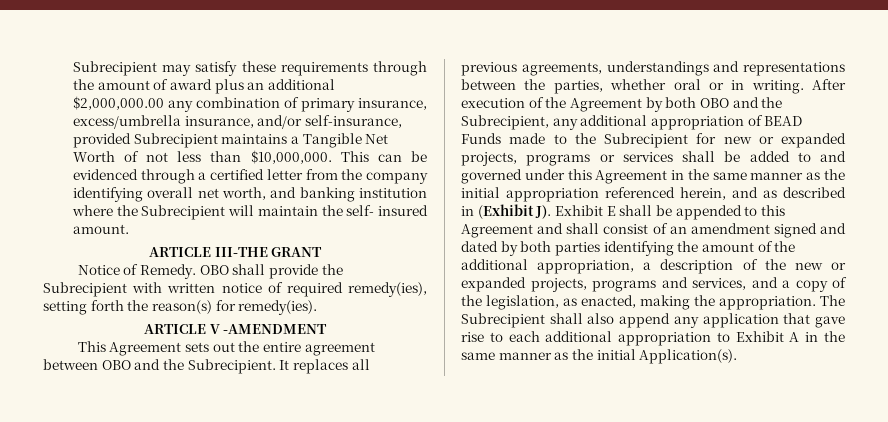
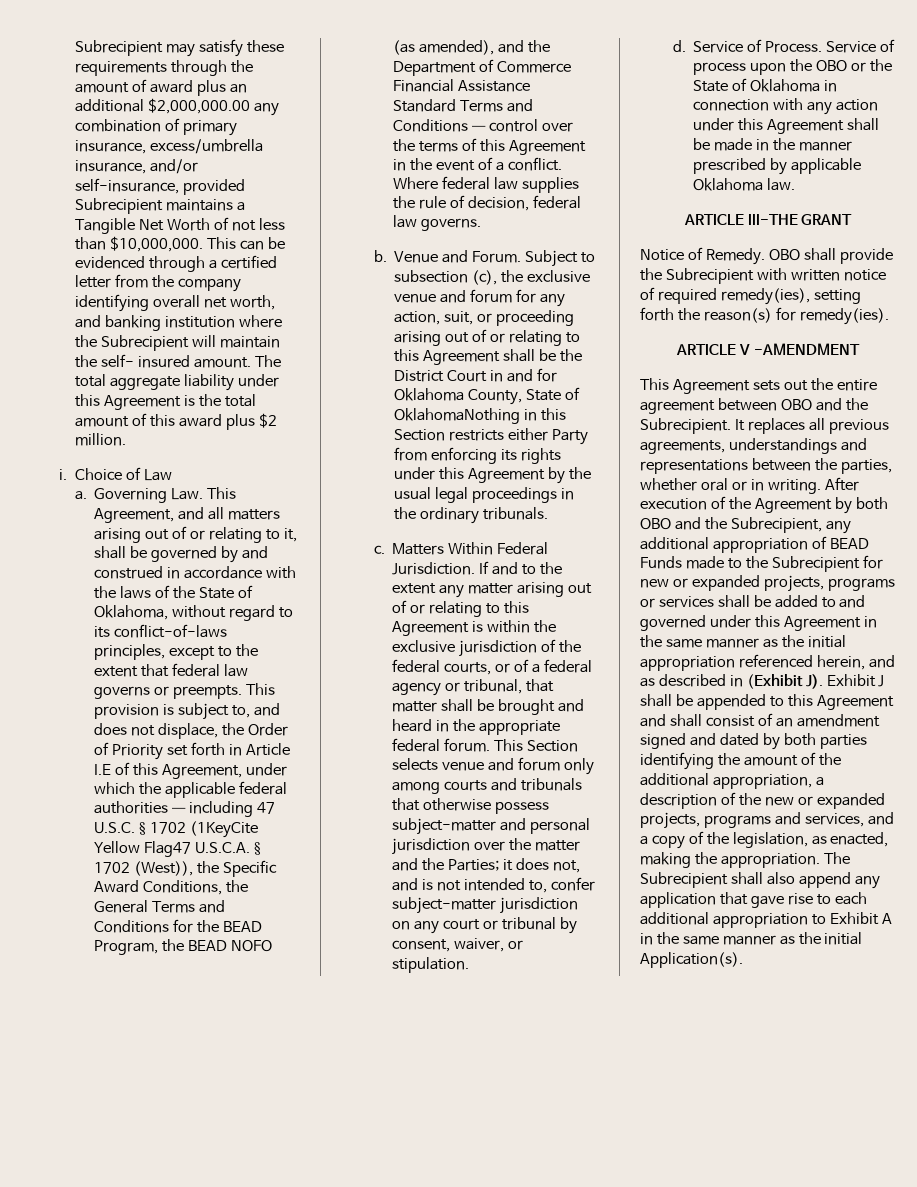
+ The total aggregate liability under this Agreement is the total amount of this award plus $2 million.
+ i. Choice of Law
+ a. Governing Law. This Agreement, and all matters arising out of or relating to it, shall be governed by and construed in accordance with the laws of the State of Oklahoma, without regard to its conflict-of-laws principles, except to the extent that federal law governs or preempts. This provision is subject to, and does not displace, the Order of Priority set forth in Article I.E of this Agreement, under which the applicable federal authorities — including 47 U.S.C. § 1702 (1KeyCite Yellow Flag47 U.S.C.A. § 1702 (West)), the Specific Award Conditions, the General Terms and Conditions for the BEAD Program, the BEAD NOFO (as amended), and the Department of Commerce Financial Assistance Standard Terms and Conditions — control over the terms of this Agreement in the event of a conflict. Where federal law supplies the rule of decision, federal law governs.
+ b. Venue and Forum. Subject to subsection (c), the exclusive venue and forum for any action, suit, or proceeding arising out of or relating to this Agreement shall be the District Court in and for Oklahoma County, State of OklahomaNothing in this Section restricts either Party from enforcing its rights under this Agreement by the usual legal proceedings in the ordinary tribunals.
+ c. Matters Within Federal Jurisdiction. If and to the extent any matter arising out of or relating to this Agreement is within the exclusive jurisdiction of the federal courts, or of a federal agency or tribunal, that matter shall be brought and heard in the appropriate federal forum. This Section selects venue and forum only among courts and tribunals that otherwise possess subject-matter and personal jurisdiction over the matter and the Parties; it does not, and is not intended to, confer subject-matter jurisdiction on any court or tribunal by consent, waiver, or stipulation.
+ d. Service of Process. Service of process upon the OBO or the State of Oklahoma in connection with any action under this Agreement shall be made in the manner prescribed by applicable Oklahoma law.
- After execution of the Agreement by both OBO and the Subrecipient, any additional appropriation of BEAD Funds made to the Subrecipient for new or expanded projects, programs or services shall be added to and governed under this Agreement in the same manner as the initial appropriation referenced herein, and as described in (Exhibit J). Exhibit E shall be appended to this Agreement and shall consist of an amendment signed and dated by both parties identifying the amount of the additional appropriation, a description of the new or expanded projects, programs and services, and a copy of the legislation, as enacted, making the appropriation.
+ After execution of the Agreement by both OBO and the Subrecipient, any additional appropriation of BEAD Funds made to the Subrecipient for new or expanded projects, programs or services shall be added to and governed under this Agreement in the same manner as the initial appropriation referenced herein, and as described in (Exhibit J). Exhibit J shall be appended to this Agreement and shall consist of an amendment signed and dated by both parties identifying the amount of the additional appropriation, a description of the new or expanded projects, programs and services, and a copy of the legislation, as enacted, making the appropriation.

